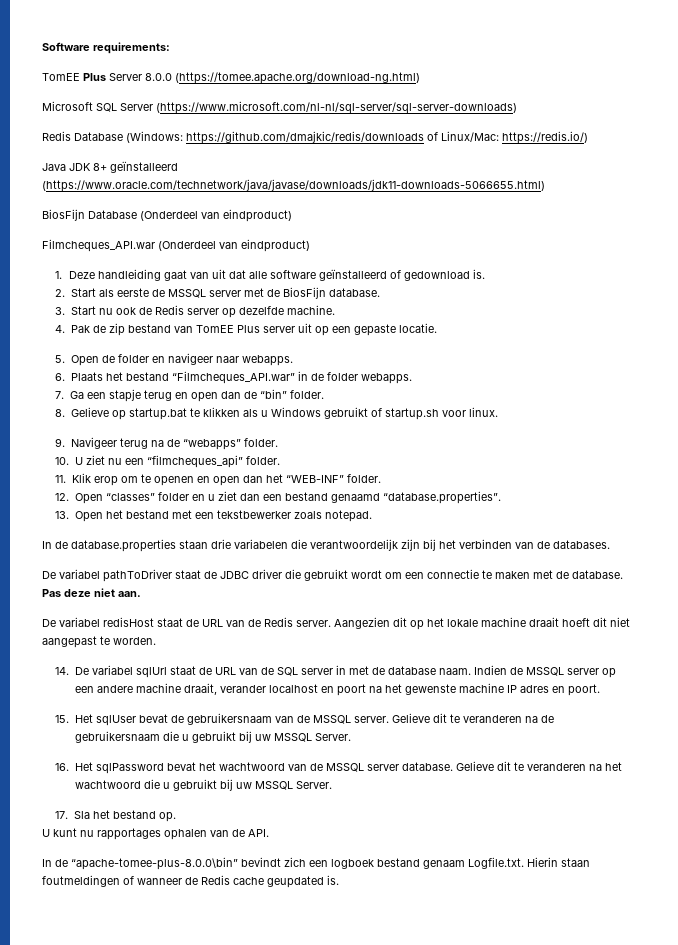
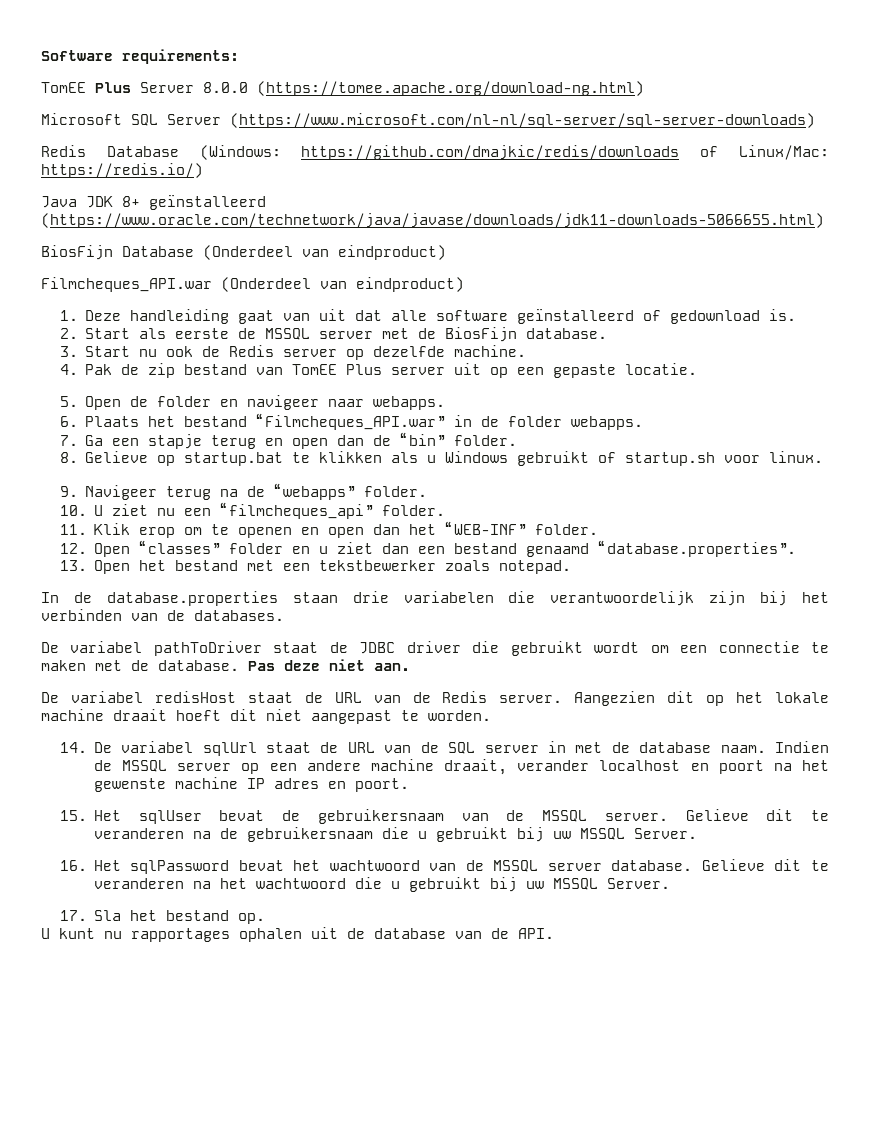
- U kunt nu rapportages ophalen van de API.
+ U kunt nu rapportages ophalen uit de database van de API.
- In de “apache-tomee-plus-8.0.0\bin” bevindt zich een logboek bestand genaam Logfile.txt. Hierin staan foutmeldingen of wanneer de Redis cache geupdated is.

